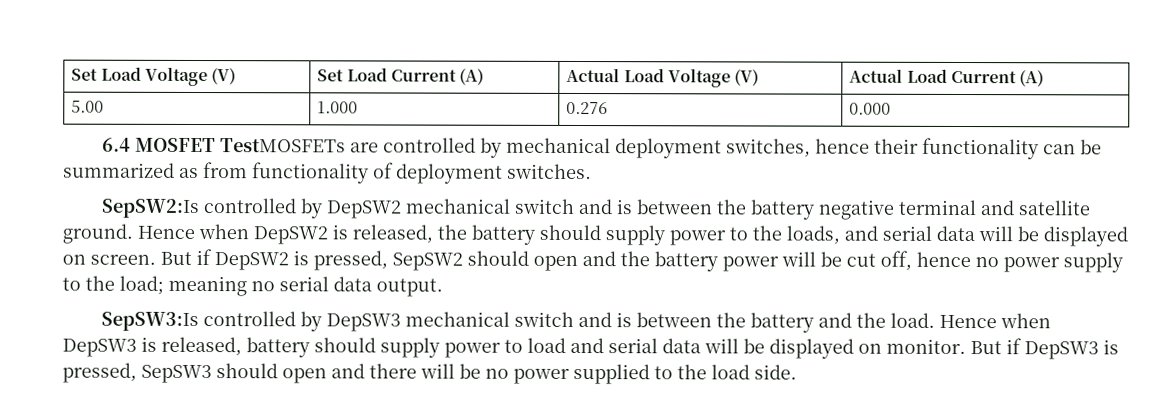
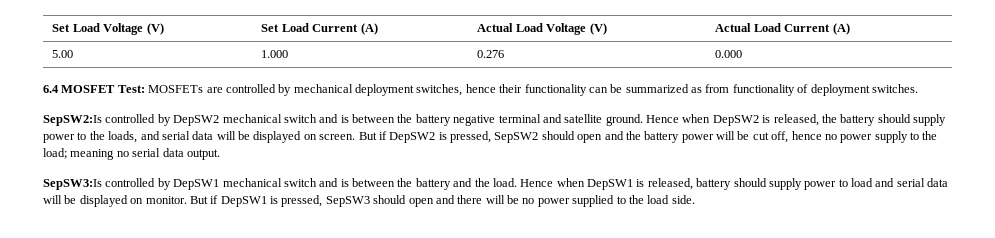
- 6.4 MOSFET TestMOSFETs are controlled by mechanical deployment switches, hence their functionality can be summarized as from functionality of deployment switches.
+ 6.4 MOSFET Test: MOSFETs are controlled by mechanical deployment switches, hence their functionality can be summarized as from functionality of deployment switches.
- SepSW3:Is controlled by DepSW3 mechanical switch and is between the battery and the load.
+ SepSW3:Is controlled by DepSW1 mechanical switch and is between the battery and the load.
- Hence when DepSW3 is released, battery should supply power to load and serial data will be displayed on monitor.
+ Hence when DepSW1 is released, battery should supply power to load and serial data will be displayed on monitor.
- But if DepSW3 is pressed, SepSW3 should open and there will be no power supplied to the load side.
+ But if DepSW1 is pressed, SepSW3 should open and there will be no power supplied to the load side.

